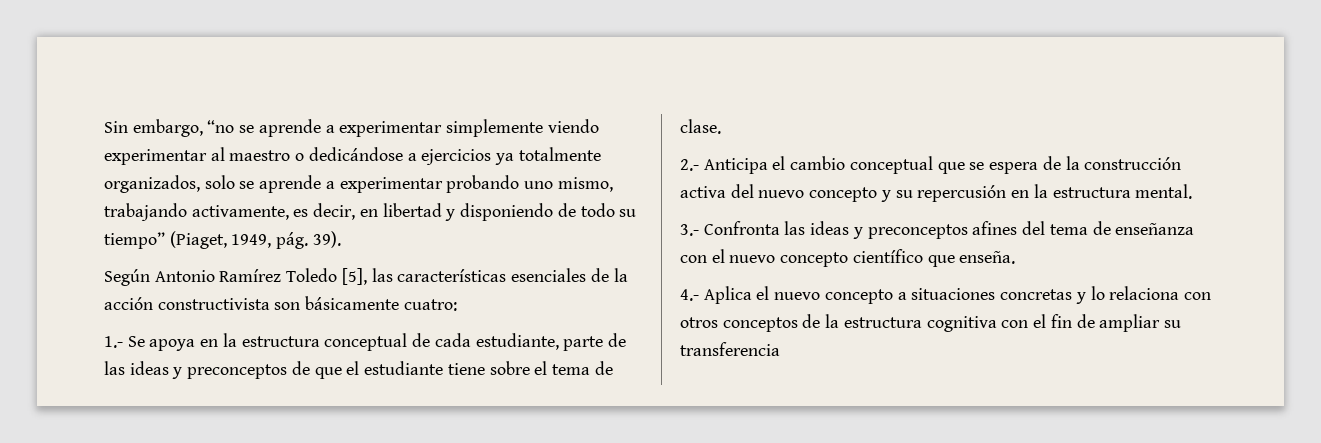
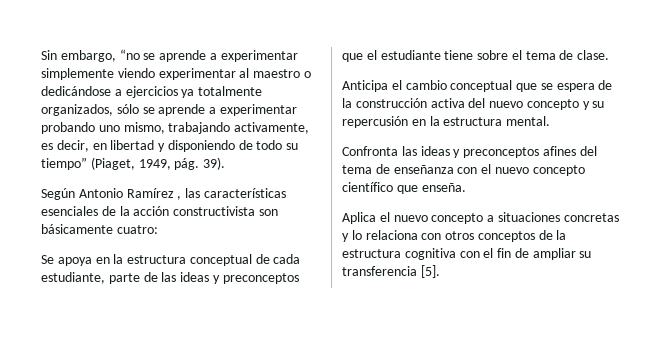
- Sin embargo, “no se aprende a experimentar simplemente viendo experimentar al maestro o dedicándose a ejercicios ya totalmente organizados, solo se aprende a experimentar probando uno mismo, trabajando activamente, es decir, en libertad y disponiendo de todo su tiempo” (Piaget, 1949, pág.
+ Sin embargo, “no se aprende a experimentar simplemente viendo experimentar al maestro o dedicándose a ejercicios ya totalmente organizados, sólo se aprende a experimentar probando uno mismo, trabajando activamente, es decir, en libertad y disponiendo de todo su tiempo” (Piaget, 1949, pág.
- Según Antonio Ramírez Toledo [5], las características esenciales de la acción constructivista son básicamente cuatro:
+ Según Antonio Ramírez , las características esenciales de la acción constructivista son básicamente cuatro:
- 1.- Se apoya en la estructura conceptual de cada estudiante, parte de las ideas y preconceptos de que el estudiante tiene sobre el tema de clase.
+ Se apoya en la estructura conceptual de cada estudiante, parte de las ideas y preconceptos que el estudiante tiene sobre el tema de clase.
- 2.- Anticipa el cambio conceptual que se espera de la construcción activa del nuevo concepto y su repercusión en la estructura mental.
+ Anticipa el cambio conceptual que se espera de la construcción activa del nuevo concepto y su repercusión en la estructura mental.
- 3.- Confronta las ideas y preconceptos afines del tema de enseñanza con el nuevo concepto científico que enseña.
+ Confronta las ideas y preconceptos afines del tema de enseñanza con el nuevo concepto científico que enseña.
- 4.- Aplica el nuevo concepto a situaciones concretas y lo relaciona con otros conceptos de la estructura cognitiva con el fin de ampliar su transferencia
+ Aplica el nuevo concepto a situaciones concretas y lo relaciona con otros conceptos de la estructura cognitiva con el fin de ampliar su transferencia [5].

